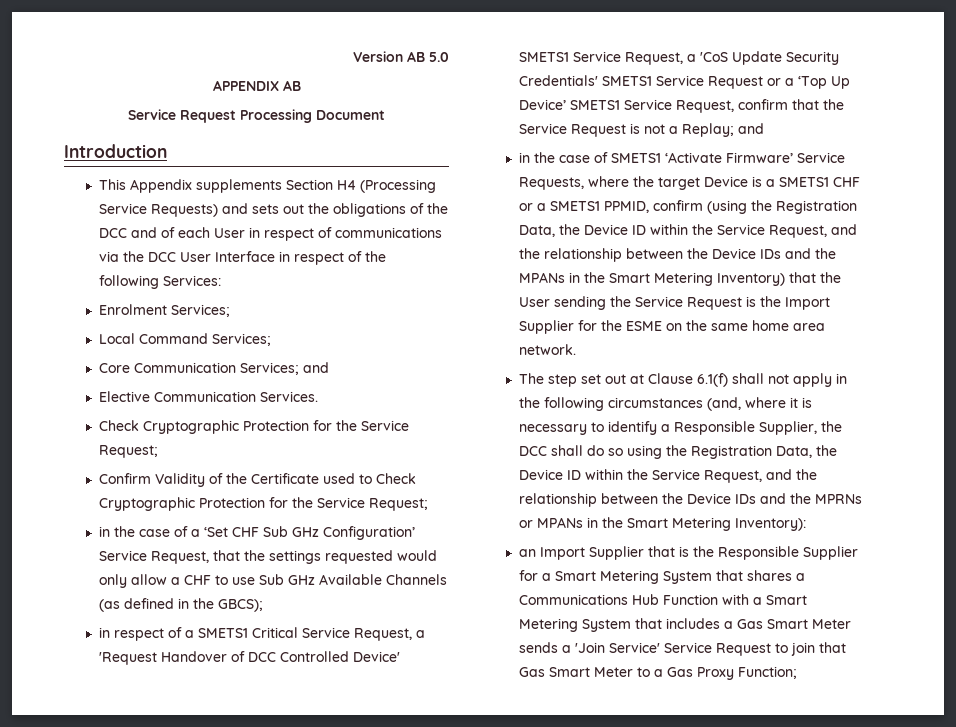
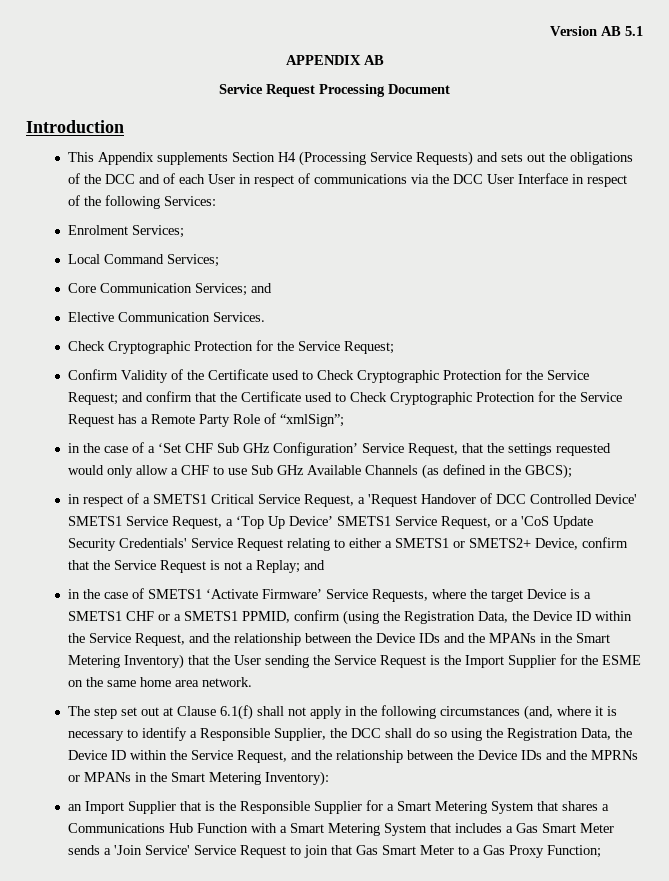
- Version AB 5.0
+ Version AB 5.1
- Confirm Validity of the Certificate used to Check Cryptographic Protection for the Service Request;
+ Confirm Validity of the Certificate used to Check Cryptographic Protection for the Service Request; and confirm that the Certificate used to Check Cryptographic Protection for the Service Request has a Remote Party Role of “xmlSign”;
- in respect of a SMETS1 Critical Service Request, a 'Request Handover of DCC Controlled Device' SMETS1 Service Request, a 'CoS Update Security Credentials' SMETS1 Service Request or a ‘Top Up Device’ SMETS1 Service Request, confirm that the Service Request is not a Replay; and
+ in respect of a SMETS1 Critical Service Request, a 'Request Handover of DCC Controlled Device' SMETS1 Service Request, a ‘Top Up Device’ SMETS1 Service Request, or a 'CoS Update Security Credentials' Service Request relating to either a SMETS1 or SMETS2+ Device, confirm that the Service Request is not a Replay; and

